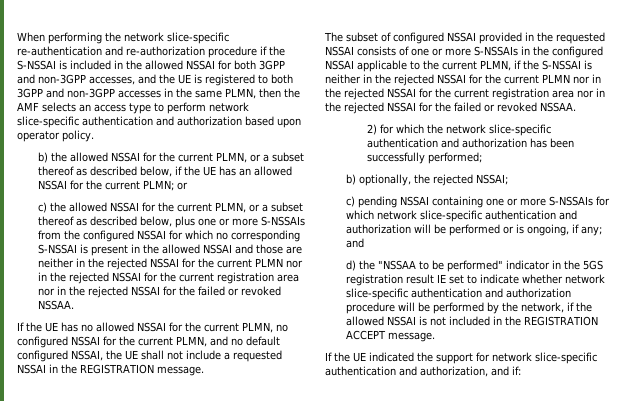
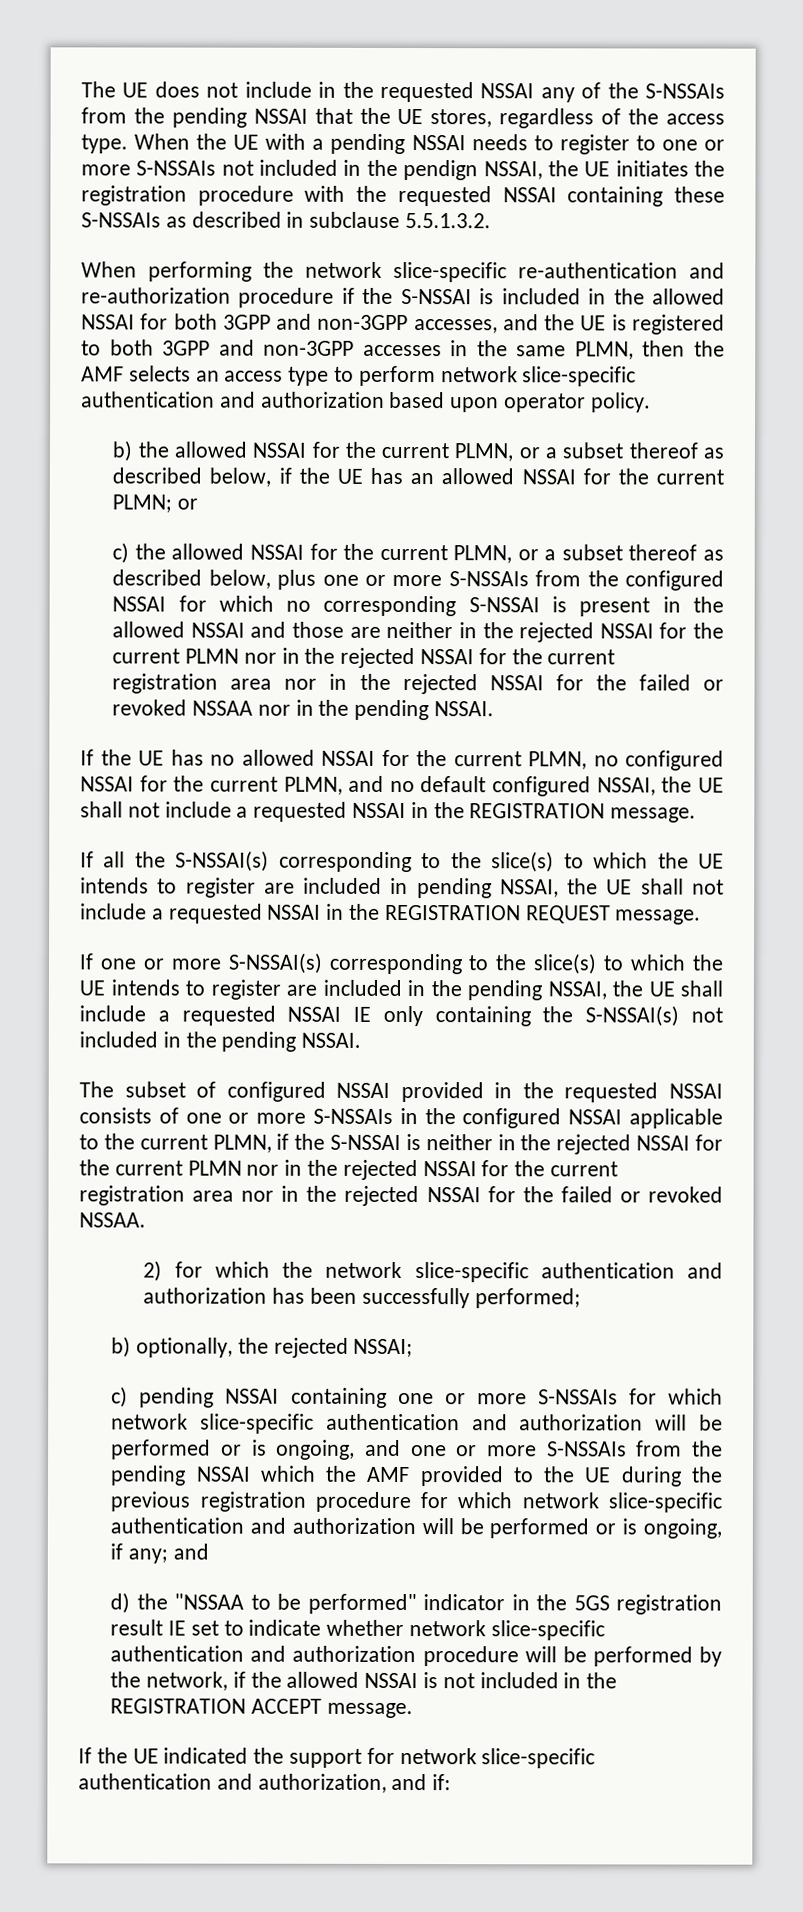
+ The UE does not include in the requested NSSAI any of the S-NSSAIs from the pending NSSAI that the UE stores, regardless of the access type. When the UE with a pending NSSAI needs to register to one or more S-NSSAIs not included in the pendign NSSAI, the UE initiates the registration procedure with the requested NSSAI containing these S-NSSAIs as described in subclause 5.5.1.3.2.
- c) the allowed NSSAI for the current PLMN, or a subset thereof as described below, plus one or more S-NSSAIs from the configured NSSAI for which no corresponding S-NSSAI is present in the allowed NSSAI and those are neither in the rejected NSSAI for the current PLMN nor in the rejected NSSAI for the current registration area nor in the rejected NSSAI for the failed or revoked NSSAA.
+ c) the allowed NSSAI for the current PLMN, or a subset thereof as described below, plus one or more S-NSSAIs from the configured NSSAI for which no corresponding S-NSSAI is present in the allowed NSSAI and those are neither in the rejected NSSAI for the current PLMN nor in the rejected NSSAI for the current registration area nor in the rejected NSSAI for the failed or revoked NSSAA nor in the pending NSSAI.
+ If all the S-NSSAI(s) corresponding to the slice(s) to which the UE intends to register are included in pending NSSAI, the UE shall not include a requested NSSAI in the REGISTRATION REQUEST message.
+ If one or more S-NSSAI(s) corresponding to the slice(s) to which the UE intends to register are included in the pending NSSAI, the UE shall include a requested NSSAI IE only containing the S-NSSAI(s) not included in the pending NSSAI.
- c) pending NSSAI containing one or more S-NSSAIs for which network slice-specific authentication and authorization will be performed or is ongoing, if any; and
+ c) pending NSSAI containing one or more S-NSSAIs for which network slice-specific authentication and authorization will be performed or is ongoing, and one or more S-NSSAIs from the pending NSSAI which the AMF provided to the UE during the previous registration procedure for which network slice-specific authentication and authorization will be performed or is ongoing, if any; and

